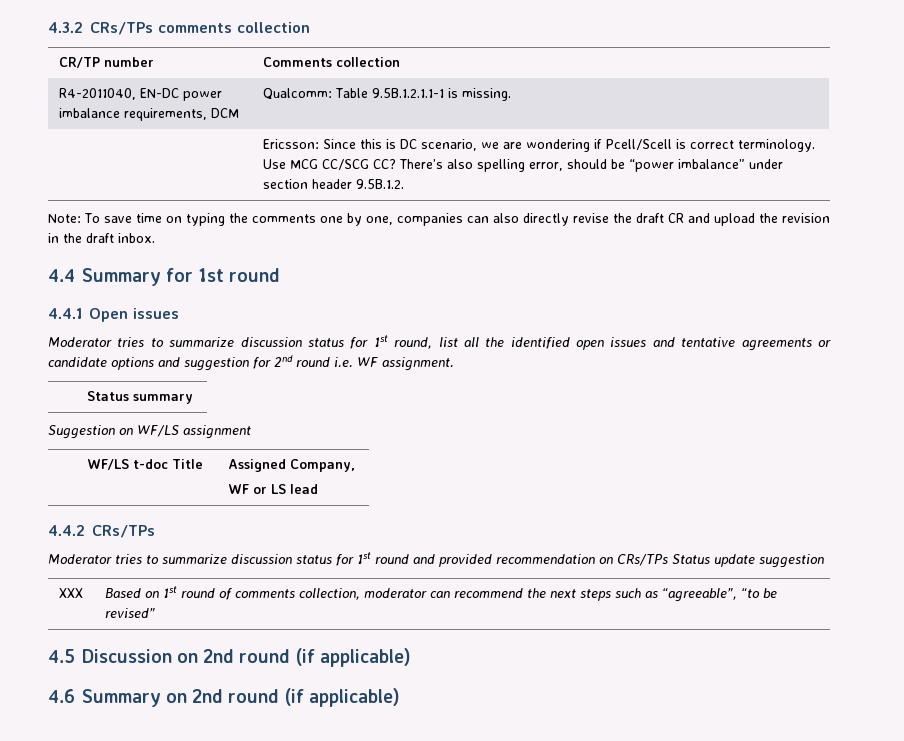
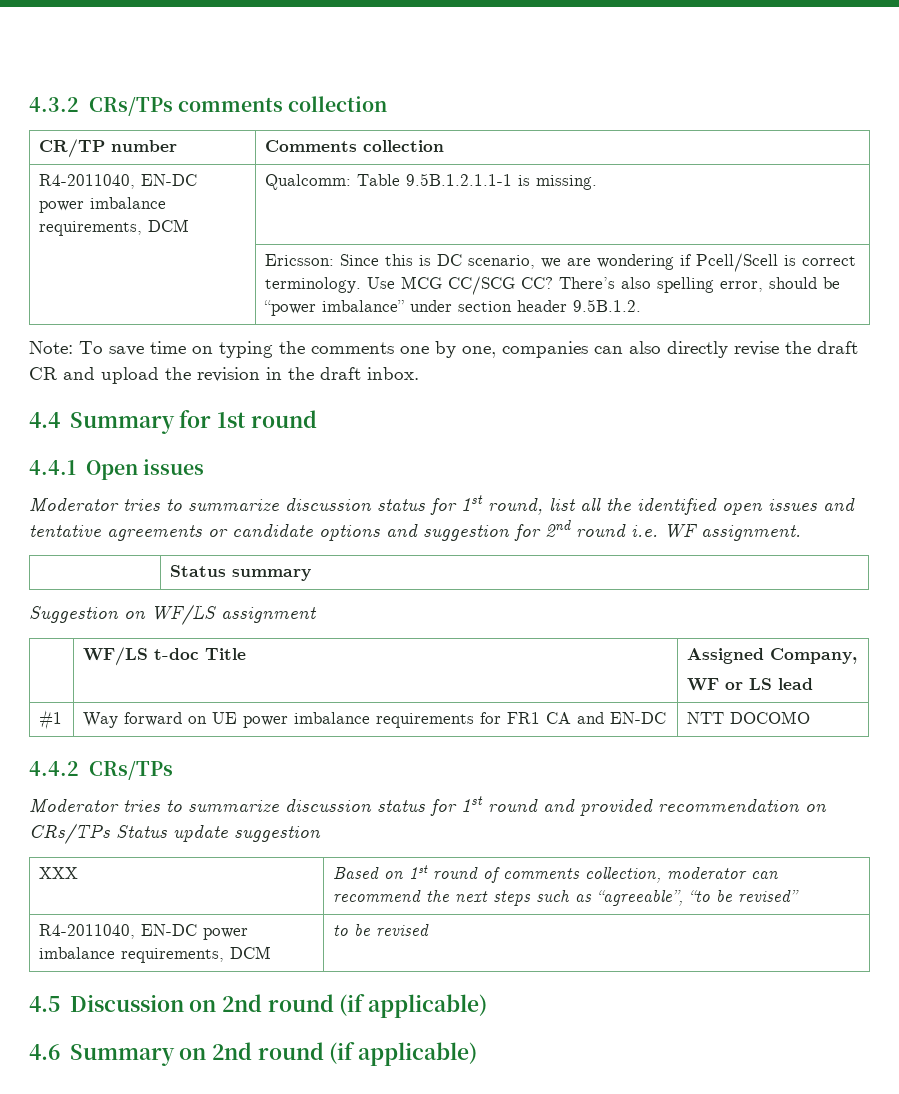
+ #1 | Way forward on UE power imbalance requirements for FR1 CA and EN-DC | NTT DOCOMO
+ R4-2011040, EN-DC power imbalance requirements, DCM | to be revised

